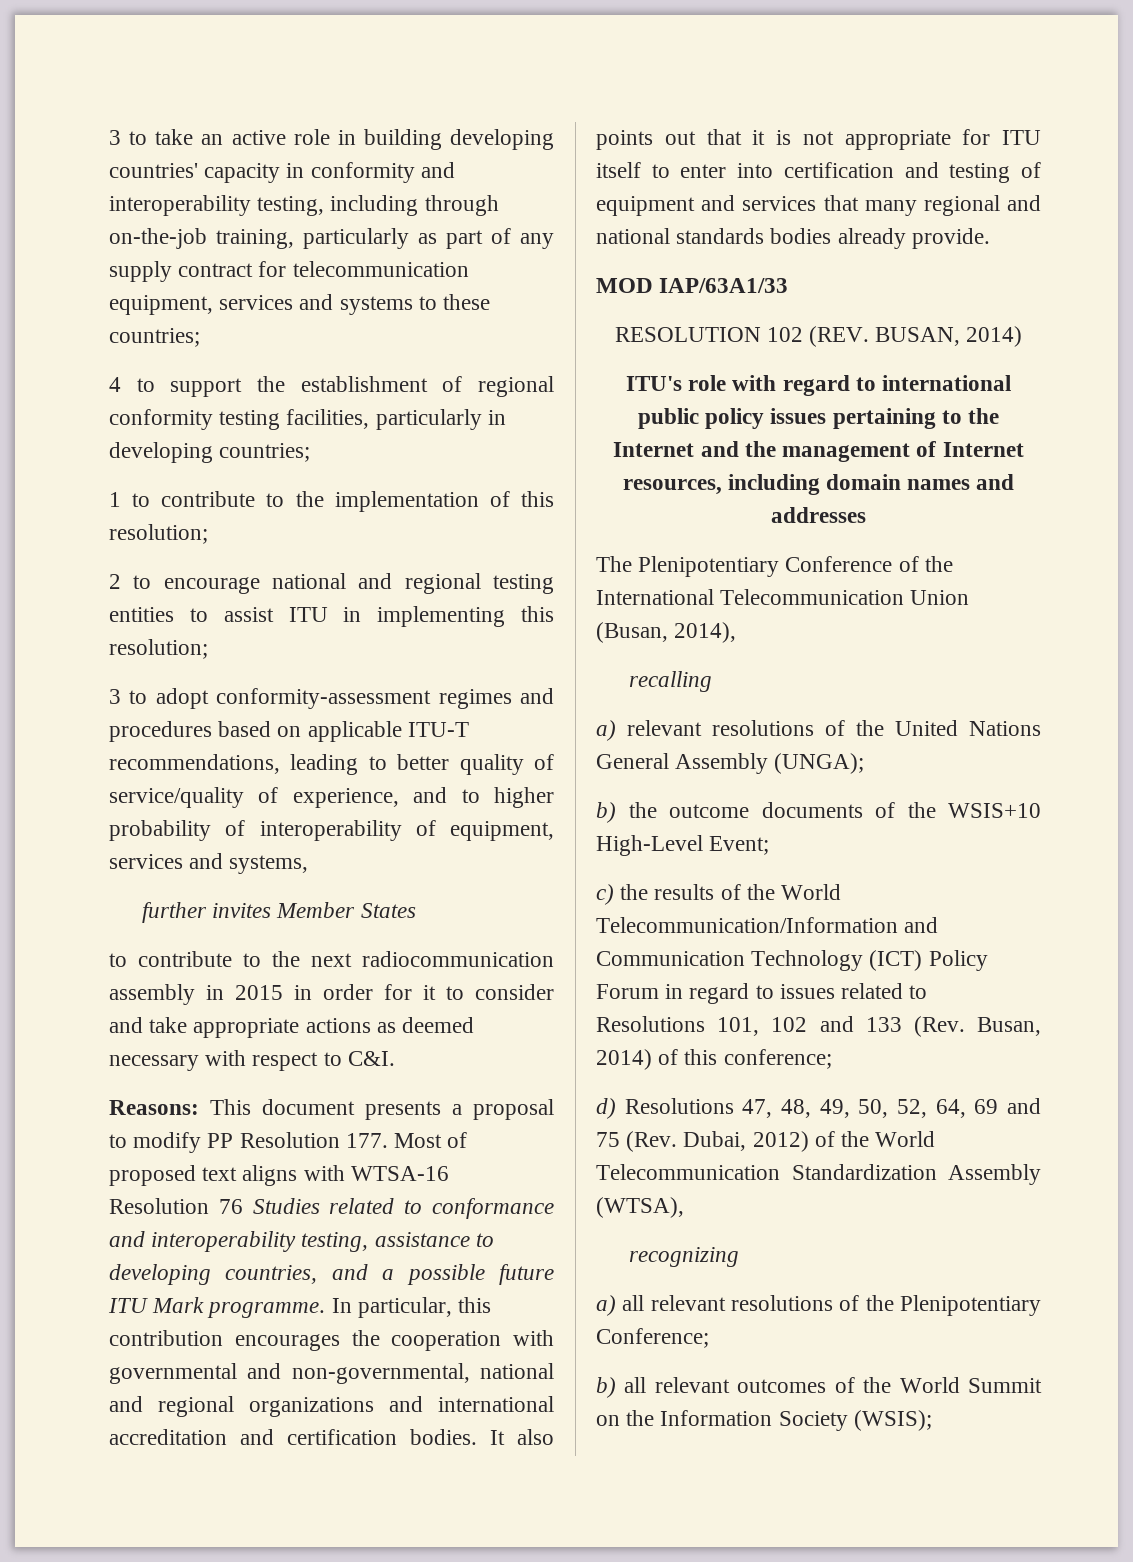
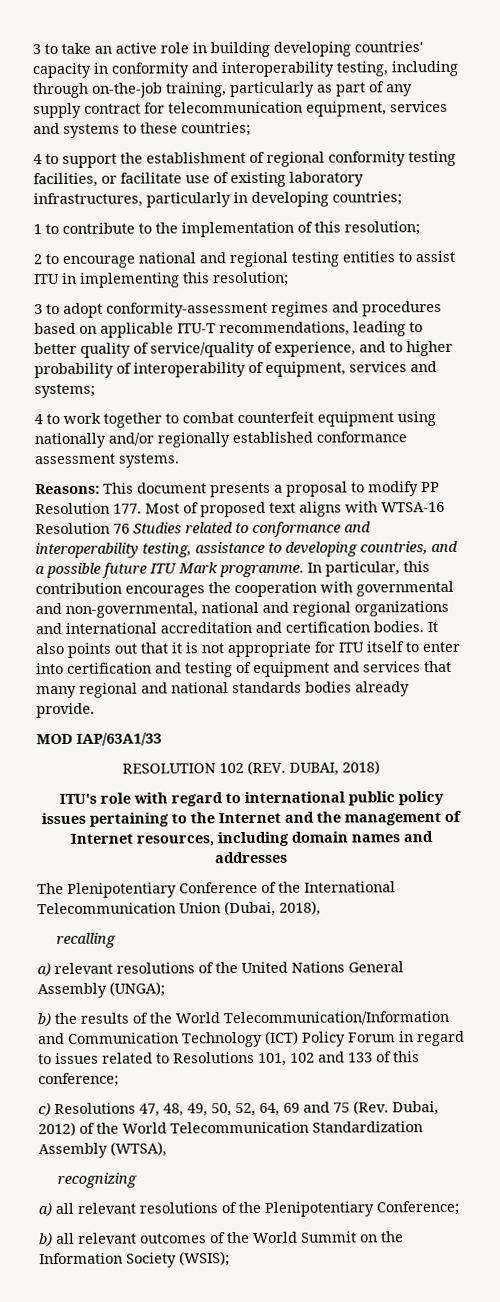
- 4 to support the establishment of regional conformity testing facilities, particularly in developing countries;
+ 4 to support the establishment of regional conformity testing facilities, or facilitate use of existing laboratory infrastructures, particularly in developing countries;
- 3 to adopt conformity-assessment regimes and procedures based on applicable ITU-T recommendations, leading to better quality of service/quality of experience, and to higher probability of interoperability of equipment, services and systems,
- further invites Member States
- to contribute to the next radiocommunication assembly in 2015 in order for it to consider and take appropriate actions as deemed necessary with respect to C&I.
+ 3 to adopt conformity-assessment regimes and procedures based on applicable ITU-T recommendations, leading to better quality of service/quality of experience, and to higher probability of interoperability of equipment, services and systems;
+ 4 to work together to combat counterfeit equipment using nationally and/or regionally established conformance assessment systems.
- RESOLUTION 102 (REV. BUSAN, 2014)
+ RESOLUTION 102 (REV. DUBAI, 2018)
- The Plenipotentiary Conference of the International Telecommunication Union (Busan, 2014),
+ The Plenipotentiary Conference of the International Telecommunication Union (Dubai, 2018),
- b) the outcome documents of the WSIS+10 High-Level Event;
- c) the results of the World Telecommunication/Information and Communication Technology (ICT) Policy Forum in regard to issues related to Resolutions 101, 102 and 133 (Rev. Busan, 2014) of this conference;
+ b) the results of the World Telecommunication/Information and Communication Technology (ICT) Policy Forum in regard to issues related to Resolutions 101, 102 and 133 of this conference;
- d) Resolutions 47, 48, 49, 50, 52, 64, 69 and 75 (Rev. Dubai, 2012) of the World Telecommunication Standardization Assembly (WTSA),
+ c) Resolutions 47, 48, 49, 50, 52, 64, 69 and 75 (Rev. Dubai, 2012) of the World Telecommunication Standardization Assembly (WTSA),

